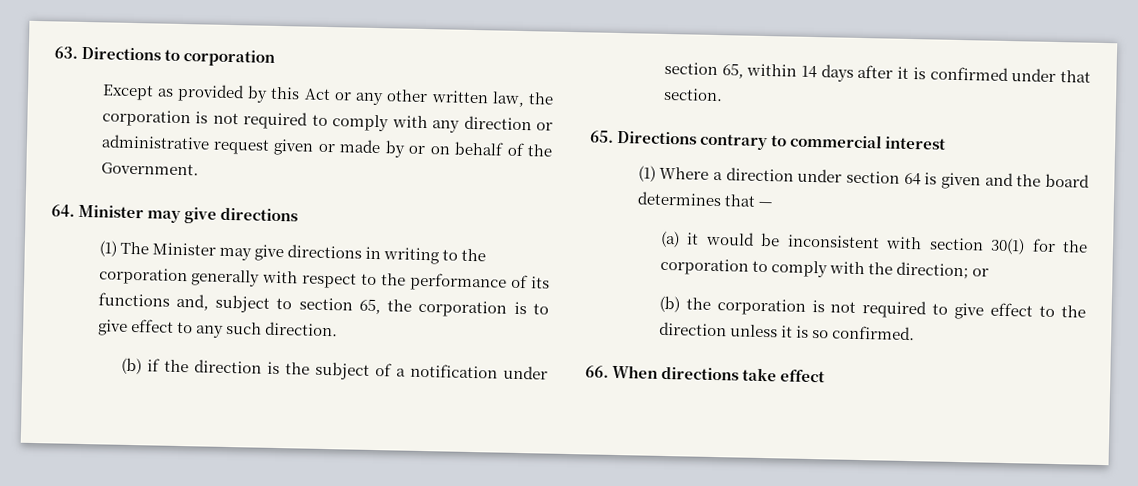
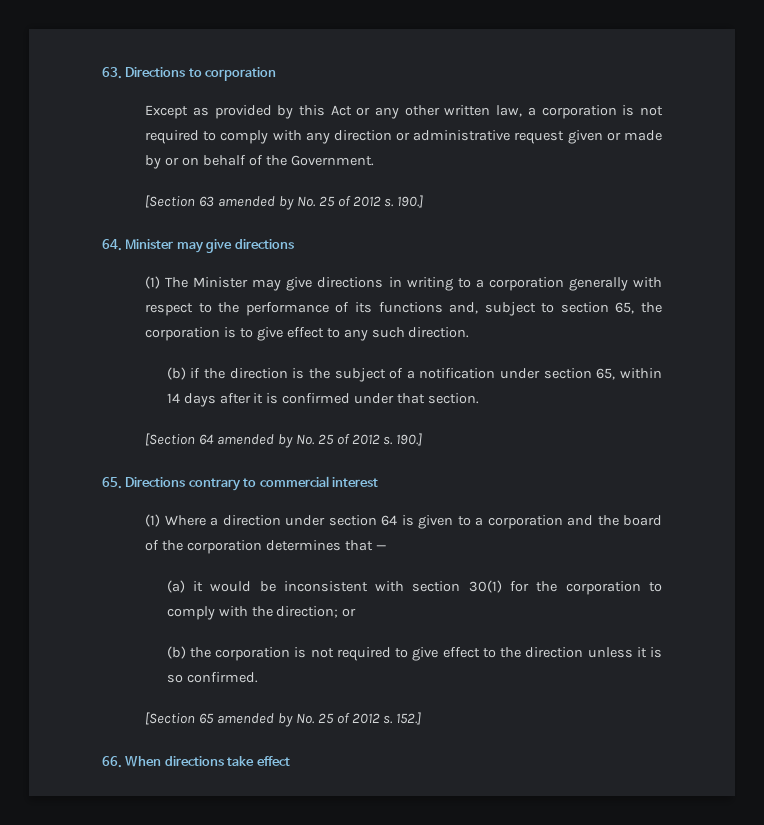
- Except as provided by this Act or any other written law, the corporation is not required to comply with any direction or administrative request given or made by or on behalf of the Government.
+ Except as provided by this Act or any other written law, a corporation is not required to comply with any direction or administrative request given or made by or on behalf of the Government.
+ [Section 63 amended by No. 25 of 2012 s. 190.]
- (1) The Minister may give directions in writing to the corporation generally with respect to the performance of its functions and, subject to section 65, the corporation is to give effect to any such direction.
+ (1) The Minister may give directions in writing to a corporation generally with respect to the performance of its functions and, subject to section 65, the corporation is to give effect to any such direction.
+ [Section 64 amended by No. 25 of 2012 s. 190.]
- (1) Where a direction under section 64 is given and the board determines that —
+ (1) Where a direction under section 64 is given to a corporation and the board of the corporation determines that —
+ [Section 65 amended by No. 25 of 2012 s. 152.]

